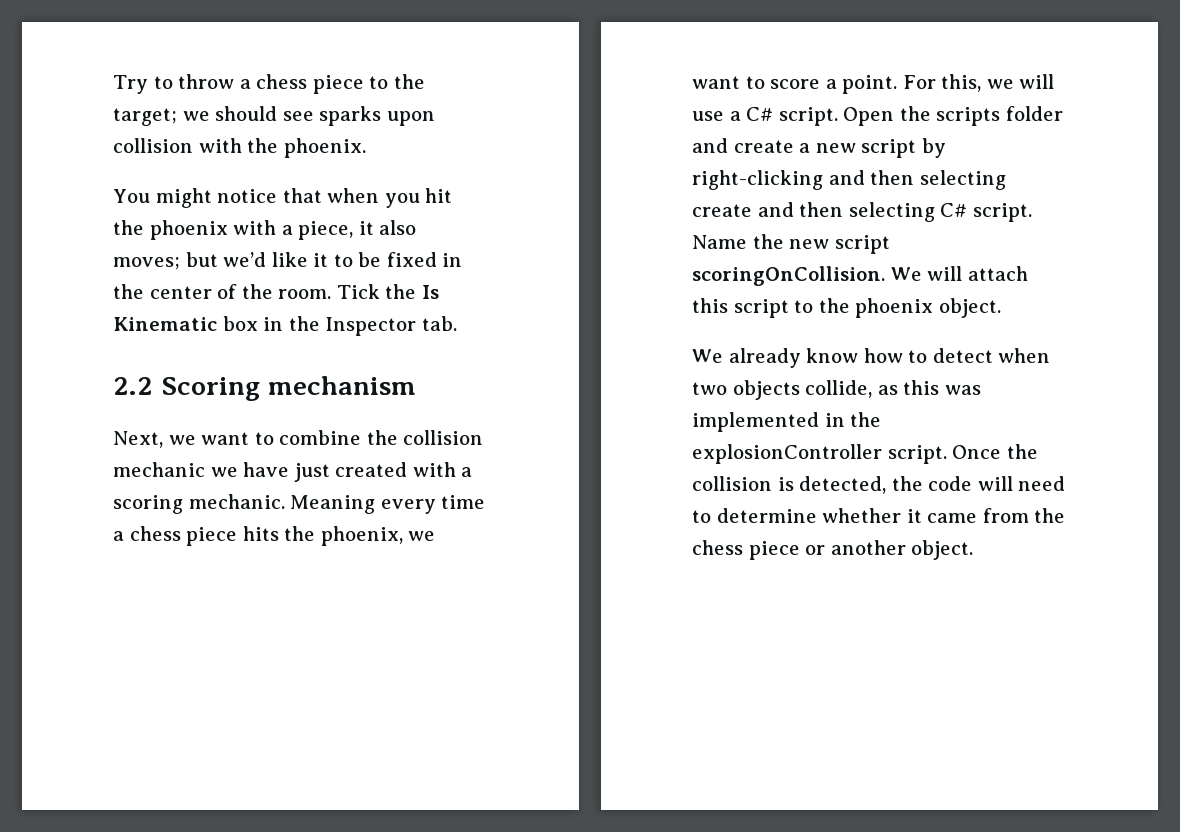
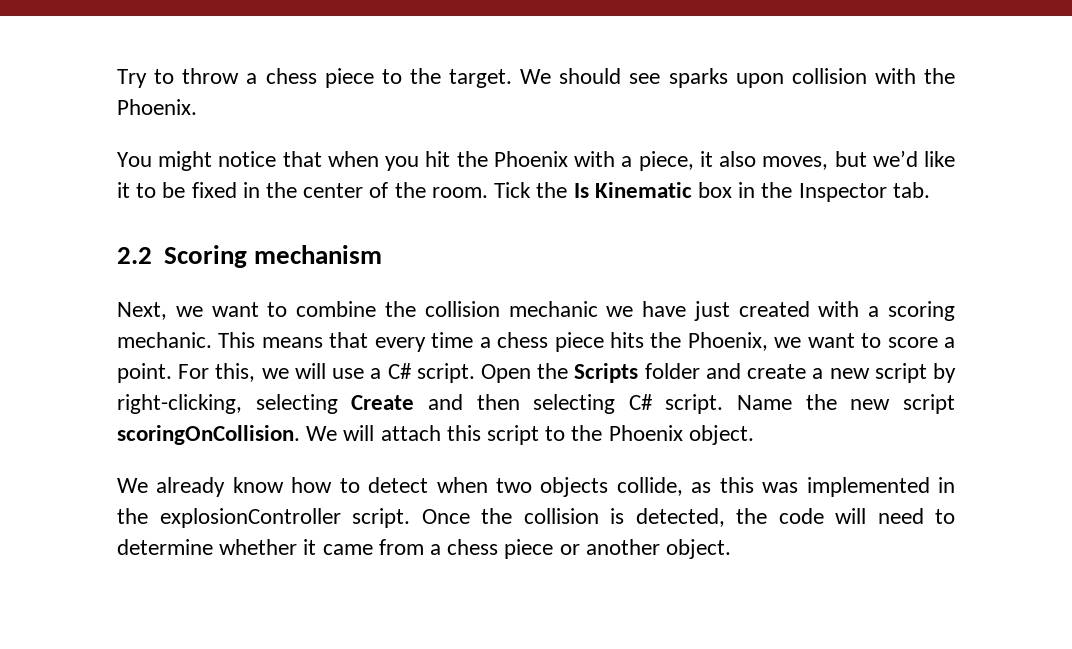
- Try to throw a chess piece to the target; we should see sparks upon collision with the phoenix.
+ Try to throw a chess piece to the target. We should see sparks upon collision with the Phoenix.
- You might notice that when you hit the phoenix with a piece, it also moves; but we’d like it to be fixed in the center of the room.
+ You might notice that when you hit the Phoenix with a piece, it also moves, but we’d like it to be fixed in the center of the room.
- Meaning every time a chess piece hits the phoenix, we want to score a point.
+ This means that every time a chess piece hits the Phoenix, we want to score a point.
- Open the scripts folder and create a new script by right-clicking and then selecting create and then selecting C# script.
+ Open the Scripts folder and create a new script by right-clicking, selecting Create and then selecting C# script.
- We will attach this script to the phoenix object.
+ We will attach this script to the Phoenix object.
- Once the collision is detected, the code will need to determine whether it came from the chess piece or another object.
+ Once the collision is detected, the code will need to determine whether it came from a chess piece or another object.

